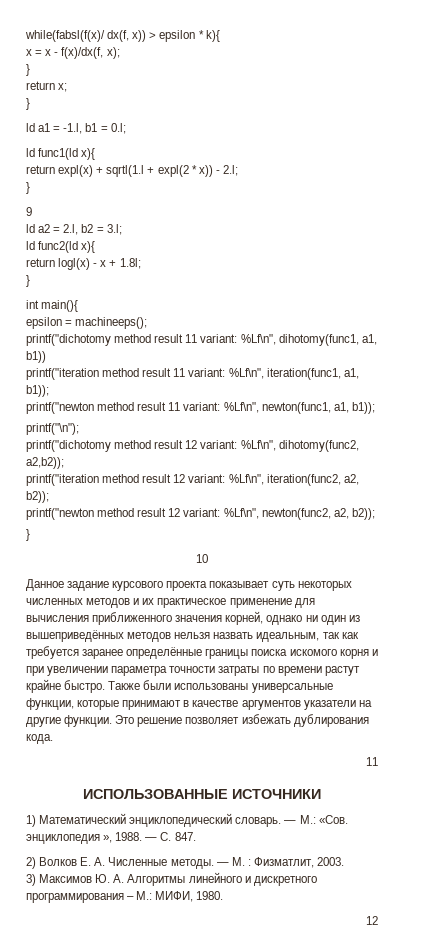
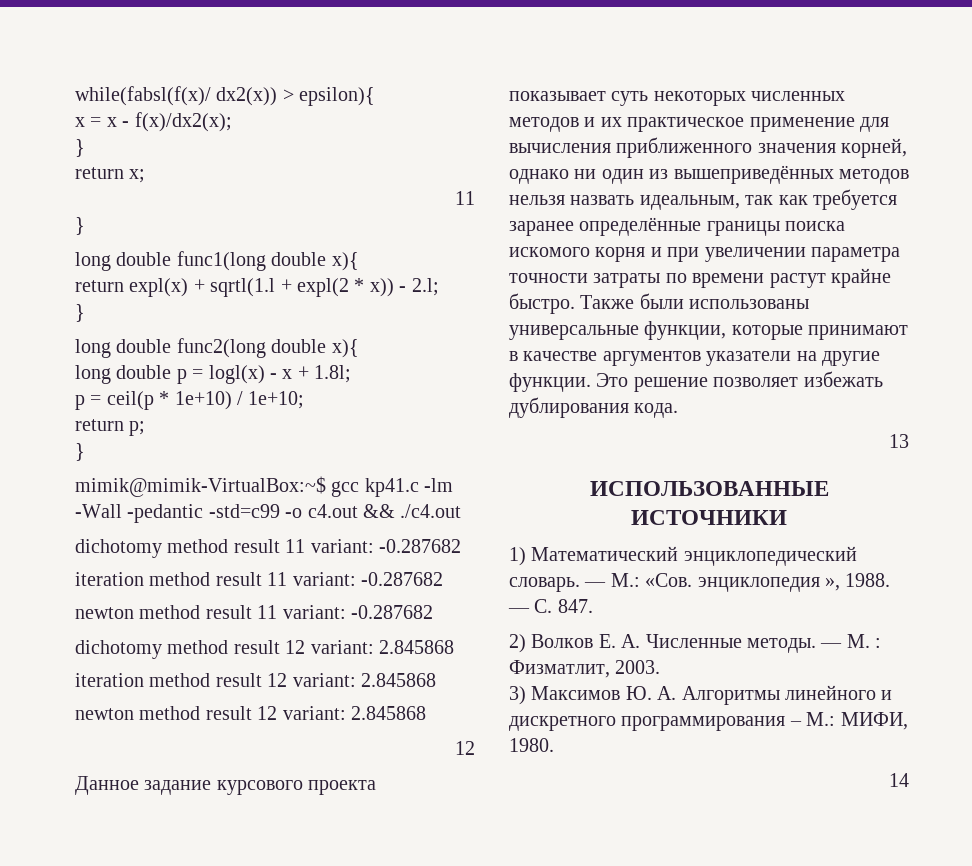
- while(fabsl(f(x)/ dx(f, x)) > epsilon * k){
+ while(fabsl(f(x)/ dx2(x)) > epsilon){
- x = x - f(x)/dx(f, x);
+ x = x - f(x)/dx2(x);
  return x;
+ 11
  }
- ld a1 = -1.l, b1 = 0.l;
- ld func1(ld x){
+ long double func1(long double x){
- 9
- ld a2 = 2.l, b2 = 3.l;
- ld func2(ld x){
- return logl(x) - x + 1.8l;
+ long double func2(long double x){
+ long double p = logl(x) - x + 1.8l;
+ p = ceil(p * 1e+10) / 1e+10;
+ return p;
  }
- int main(){
- epsilon = machineeps();
- printf("dichotomy method result 11 variant: %Lf\n", dihotomy(func1, a1, b1))
- printf("iteration method result 11 variant: %Lf\n", iteration(func1, a1, b1));
- printf("newton method result 11 variant: %Lf\n", newton(func1, a1, b1));
- printf("\n");
- printf("dichotomy method result 12 variant: %Lf\n", dihotomy(func2, a2,b2));
- printf("iteration method result 12 variant: %Lf\n", iteration(func2, a2, b2));
- printf("newton method result 12 variant: %Lf\n", newton(func2, a2, b2));
- }
- 10
+ mimik@mimik-VirtualBox:~$ gcc kp41.c -lm -Wall -pedantic -std=c99 -o c4.out && ./c4.out
+ dichotomy method result 11 variant: -0.287682
+ iteration method result 11 variant: -0.287682
+ newton method result 11 variant: -0.287682
+ dichotomy method result 12 variant: 2.845868
+ iteration method result 12 variant: 2.845868
+ newton method result 12 variant: 2.845868
+ 12
  Это решение позволяет избежать дублирования кода.
- 11
+ 13
  3) Максимов Ю. А. Алгоритмы линейного и дискретного программирования – М.: МИФИ, 1980.
- 12
+ 14

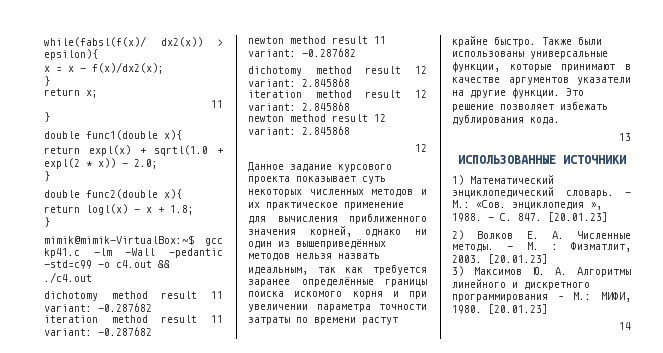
- long double func1(long double x){
+ double func1(double x){
- return expl(x) + sqrtl(1.l + expl(2 * x)) - 2.l;
+ return expl(x) + sqrtl(1.0 + expl(2 * x)) - 2.0;
  }
- long double func2(long double x){
- long double p = logl(x) - x + 1.8l;
- p = ceil(p * 1e+10) / 1e+10;
- return p;
+ double func2(double x){
+ return logl(x) - x + 1.8;
- — С. 847.
+ — С. 847. [20.01.23]
- — М. : Физматлит, 2003.
+ — М. : Физматлит, 2003. [20.01.23]
- 3) Максимов Ю. А. Алгоритмы линейного и дискретного программирования – М.: МИФИ, 1980.
+ 3) Максимов Ю. А. Алгоритмы линейного и дискретного программирования – М.: МИФИ, 1980. [20.01.23]

